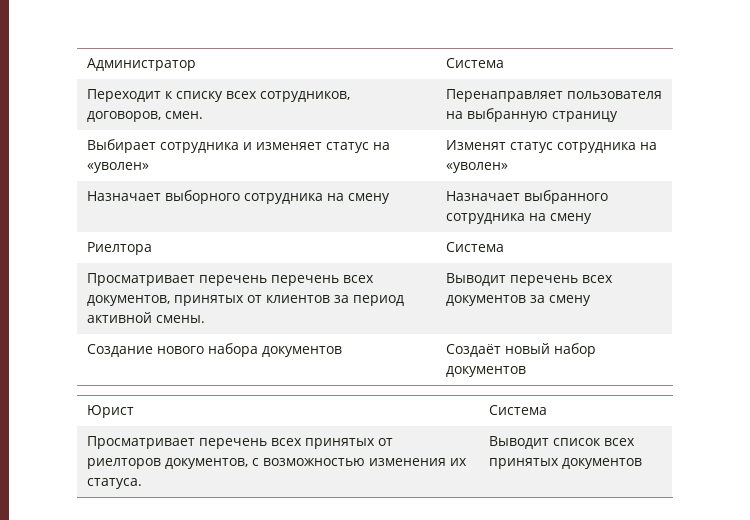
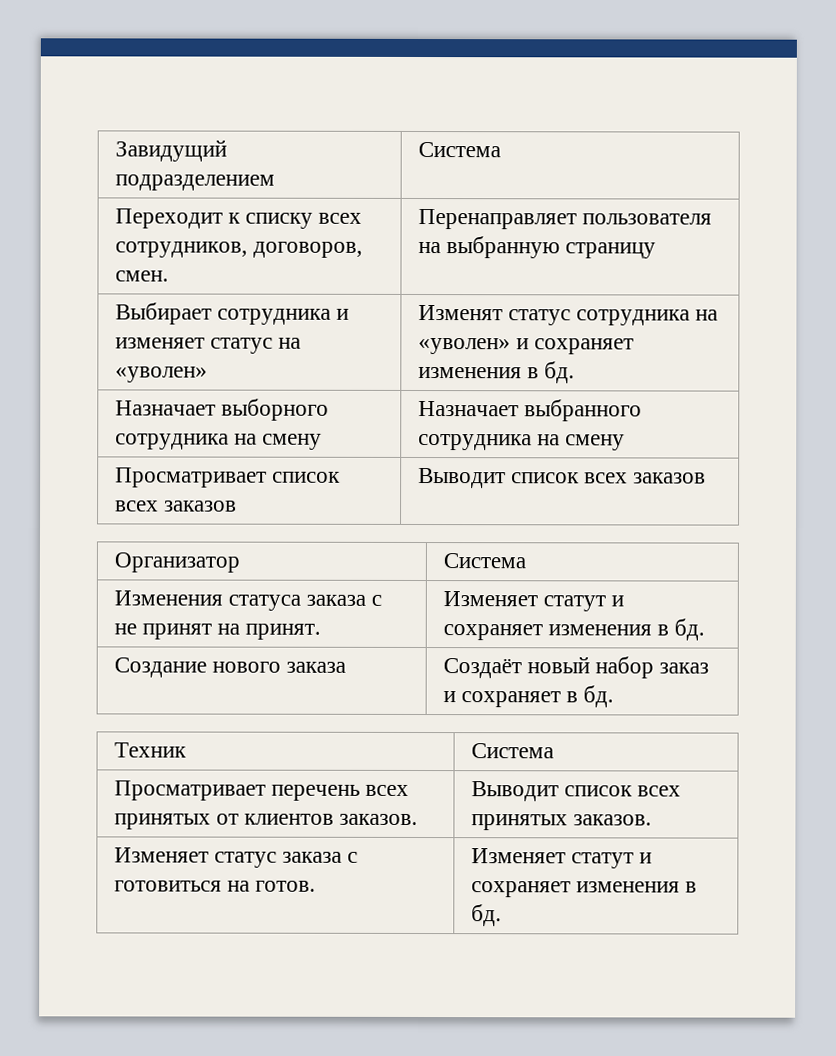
- Администратор | Система
+ Завидущий подразделением | Система
- Выбирает сотрудника и изменяет статус на «уволен» | Изменят статус сотрудника на «уволен»
+ Выбирает сотрудника и изменяет статус на «уволен» | Изменят статус сотрудника на «уволен» и сохраняет изменения в бд.
- Риелтора | Система
- Просматривает перечень перечень всех документов, принятых от клиентов за период активной смены. | Выводит перечень всех документов за смену
+ Просматривает список всех заказов | Выводит список всех заказов
+ Организатор | Система
+ Изменения статуса заказа с не принят на принят. | Изменяет статут и сохраняет изменения в бд.
- Создание нового набора документов | Создаёт новый набор документов
- Юрист | Система
+ Создание нового заказа | Создаёт новый набор заказ и сохраняет в бд.
+ Техник | Система
- Просматривает перечень всех принятых от риелторов документов, с возможностью изменения их статуса. | Выводит список всех принятых документов
+ Просматривает перечень всех принятых от клиентов заказов. | Выводит список всех принятых заказов.
+ Изменяет статус заказа с готовиться на готов. | Изменяет статут и сохраняет изменения в бд.

